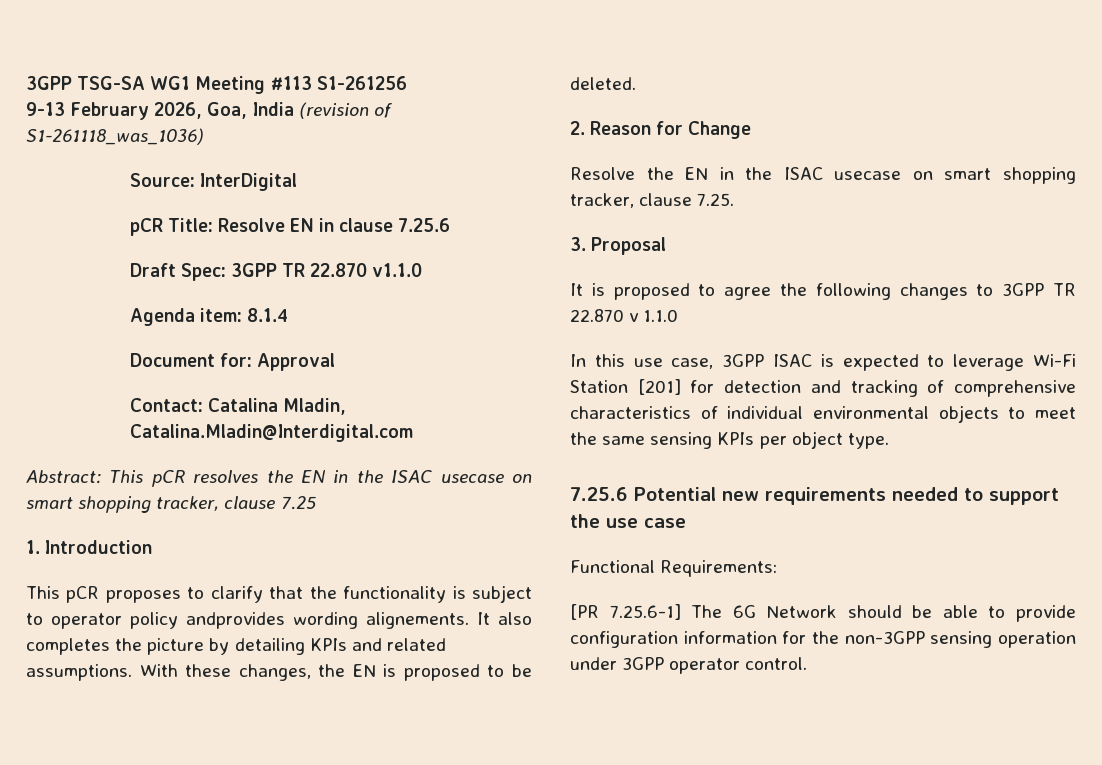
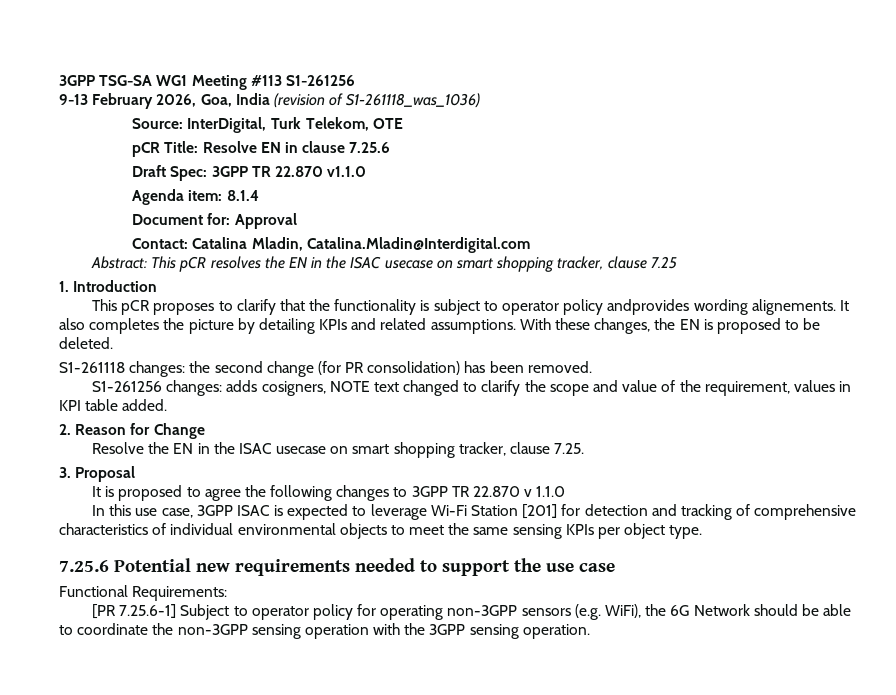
- Source: InterDigital
+ Source: InterDigital, Turk Telekom, OTE
+ S1-261118 changes: the second change (for PR consolidation) has been removed.
+ S1-261256 changes: adds cosigners, NOTE text changed to clarify the scope and value of the requirement, values in KPI table added.
- [PR 7.25.6-1] The 6G Network should be able to provide configuration information for the non-3GPP sensing operation under 3GPP operator control.
+ [PR 7.25.6-1] Subject to operator policy for operating non-3GPP sensors (e.g. WiFi), the 6G Network should be able to coordinate the non-3GPP sensing operation with the 3GPP sensing operation.

